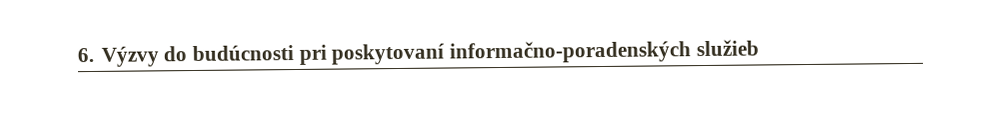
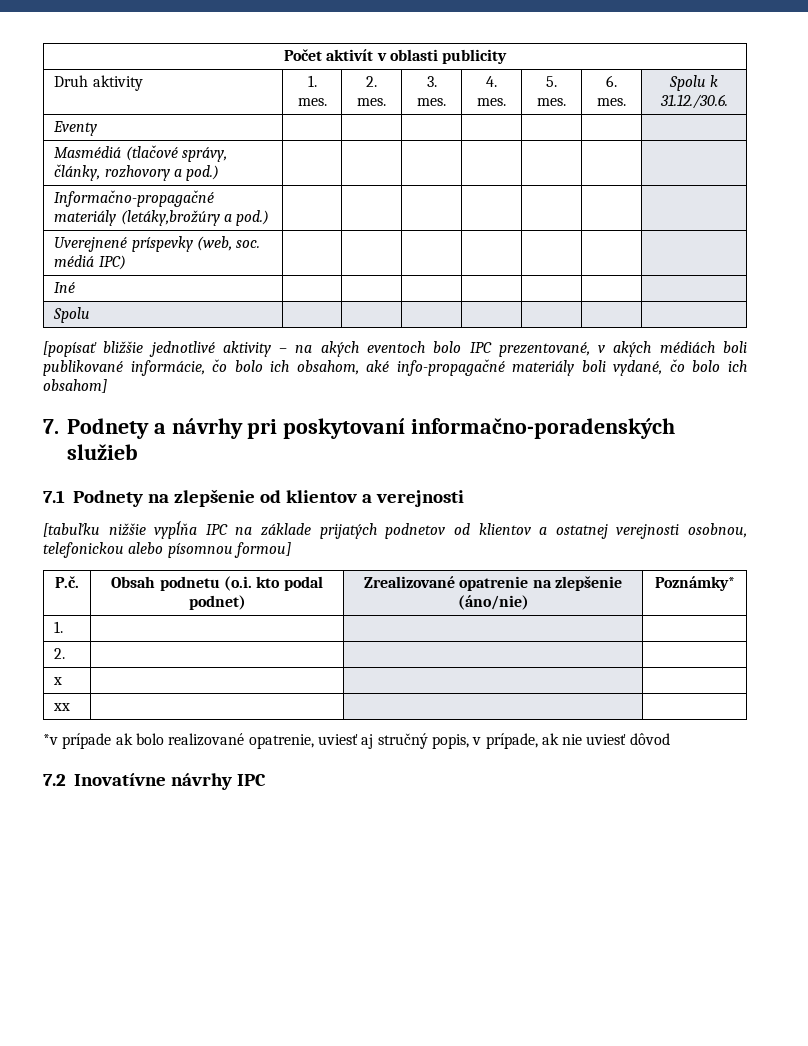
- 6. Výzvy do budúcnosti pri poskytovaní informačno-poradenských služieb
+ Počet aktivít v oblasti publicity
+ Druh aktivity | 1. mes. | 2. mes. | 3. mes. | 4. mes. | 5. mes. | 6. mes. | Spolu k 31.12./30.6.
+ Eventy | | | | | | |
+ Masmédiá (tlačové správy, články, rozhovory a pod.) | | | | | | |
+ Informačno-propagačné materiály (letáky,brožúry a pod.) | | | | | | |
+ Uverejnené príspevky (web, soc. médiá IPC) | | | | | | |
+ Iné | | | | | | |
+ Spolu | | | | | | |
+ [popísať bližšie jednotlivé aktivity – na akých eventoch bolo IPC prezentované, v akých médiách boli publikované informácie, čo bolo ich obsahom, aké info-propagačné materiály boli vydané, čo bolo ich obsahom]
+ 7. Podnety a návrhy pri poskytovaní informačno-poradenských služieb
+ 7.1 Podnety na zlepšenie od klientov a verejnosti
+ [tabuľku nižšie vypĺňa IPC na základe prijatých podnetov od klientov a ostatnej verejnosti osobnou, telefonickou alebo písomnou formou]
+ P.č. | Obsah podnetu (o.i. kto podal podnet) | Zrealizované opatrenie na zlepšenie (áno/nie) | Poznámky*
+ 1. | | |
+ 2. | | |
+ x | | |
+ xx | | |
+ *v prípade ak bolo realizované opatrenie, uviesť aj stručný popis, v prípade, ak nie uviesť dôvod
+ 7.2 Inovatívne návrhy IPC

